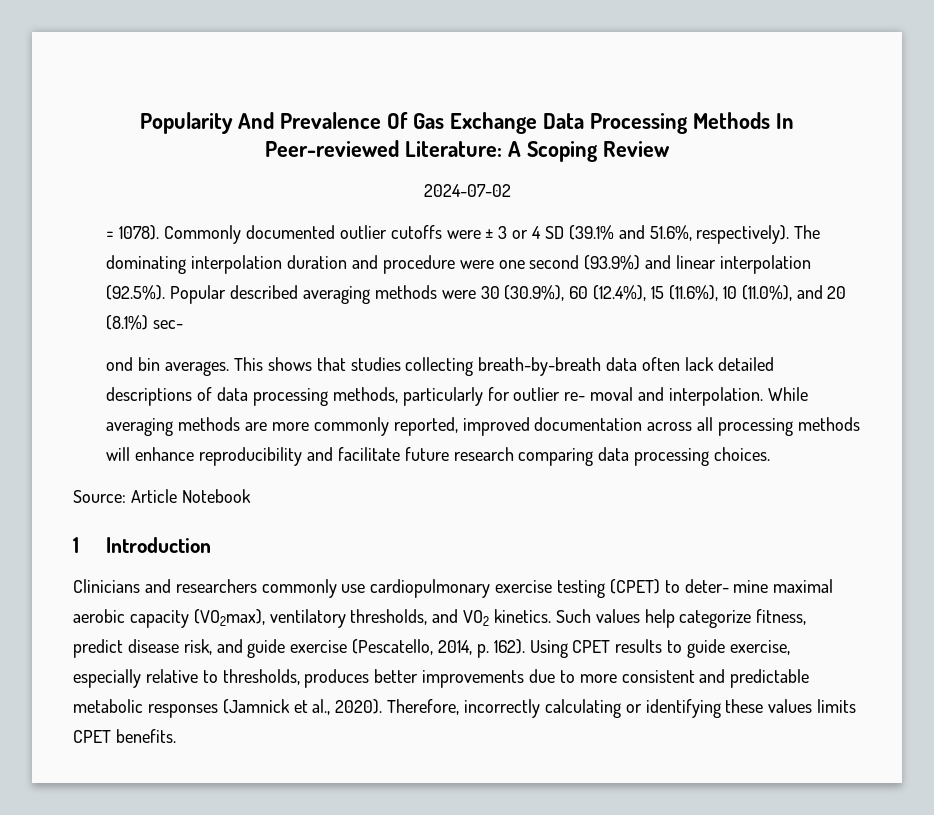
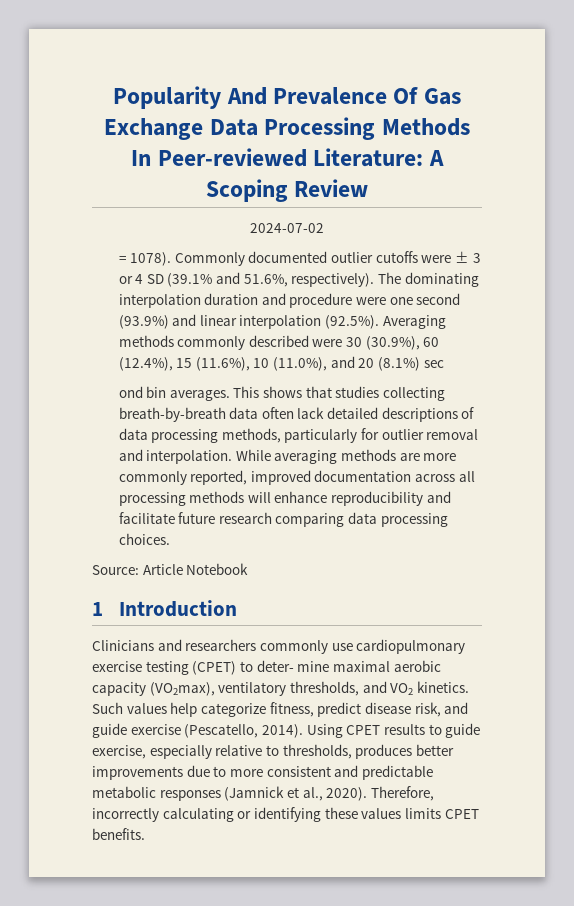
- The dominating interpolation duration and procedure were one second (93.9%) and linear interpolation (92.5%). Popular described averaging methods were 30 (30.9%), 60 (12.4%), 15 (11.6%), 10 (11.0%), and 20 (8.1%) sec-
+ The dominating interpolation duration and procedure were one second (93.9%) and linear interpolation (92.5%). Averaging methods commonly described were 30 (30.9%), 60 (12.4%), 15 (11.6%), 10 (11.0%), and 20 (8.1%) sec
- This shows that studies collecting breath-by-breath data often lack detailed descriptions of data processing methods, particularly for outlier re- moval and interpolation.
+ This shows that studies collecting breath-by-breath data often lack detailed descriptions of data processing methods, particularly for outlier removal and interpolation.
- Such values help categorize fitness, predict disease risk, and guide exercise (Pescatello, 2014, p. 162).
+ Such values help categorize fitness, predict disease risk, and guide exercise (Pescatello, 2014).

